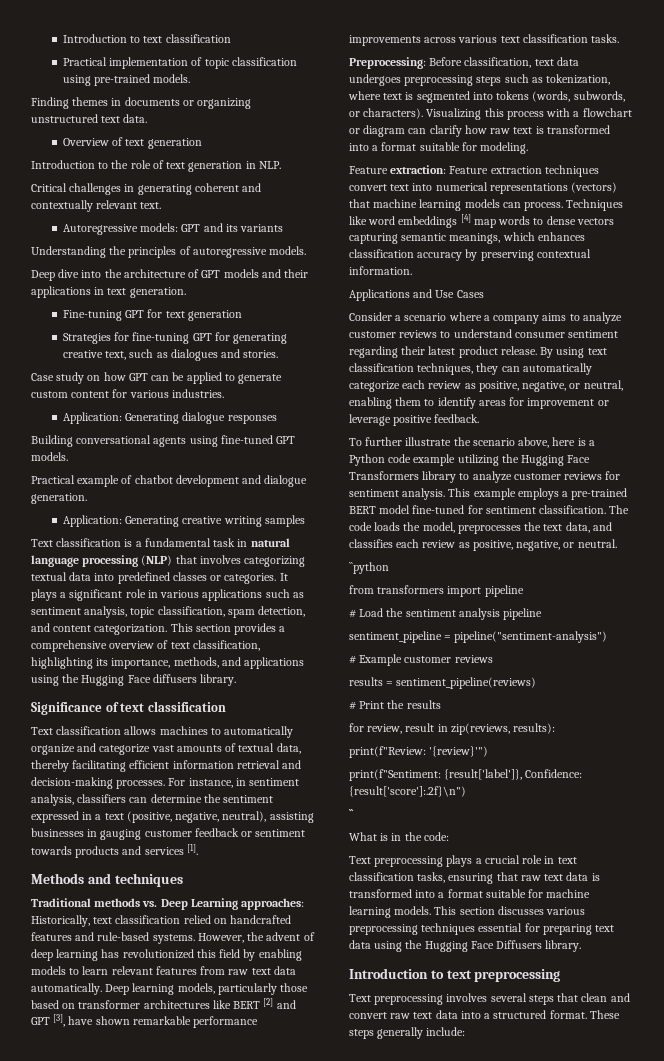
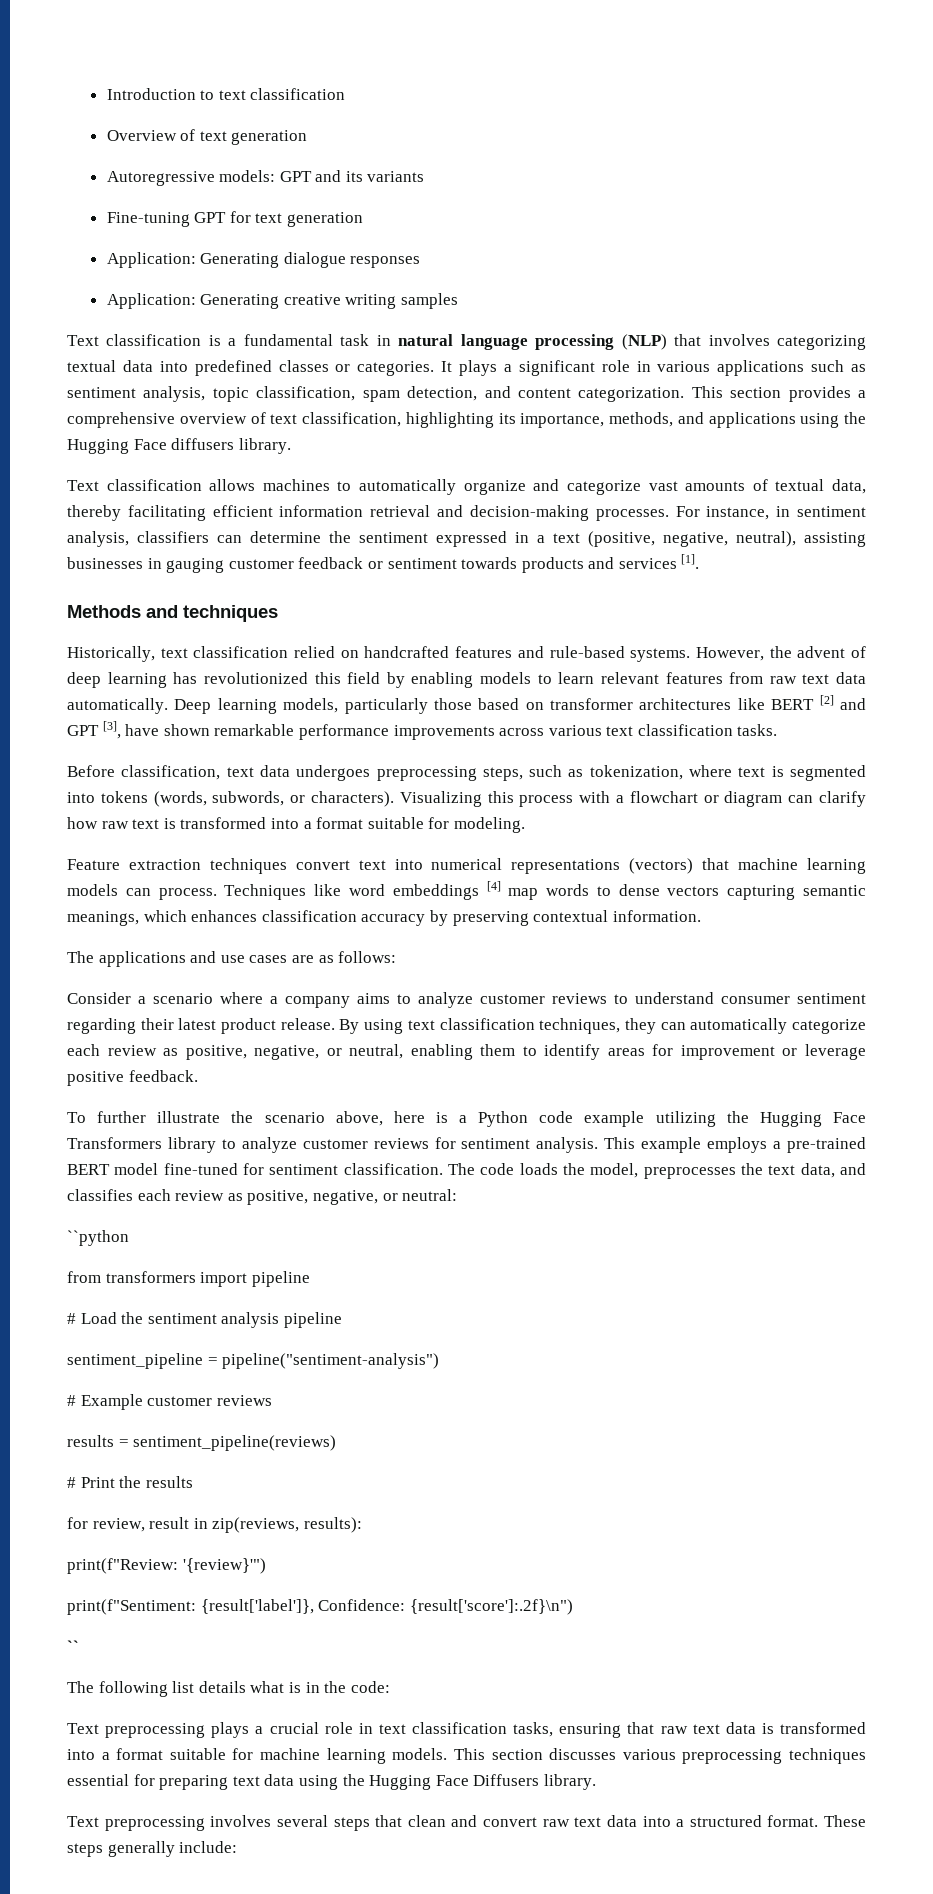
- Practical implementation of topic classification using pre-trained models.
- Finding themes in documents or organizing unstructured text data.
  Overview of text generation
- Introduction to the role of text generation in NLP.
- Critical challenges in generating coherent and contextually relevant text.
- Understanding the principles of autoregressive models.
- Deep dive into the architecture of GPT models and their applications in text generation.
- Strategies for fine-tuning GPT for generating creative text, such as dialogues and stories.
- Case study on how GPT can be applied to generate custom content for various industries.
  Application: Generating dialogue responses
- Building conversational agents using fine-tuned GPT models.
- Practical example of chatbot development and dialogue generation.
- Significance of text classification
- Traditional methods vs. Deep Learning approaches: Historically, text classification relied on handcrafted features and rule-based systems.
+ Historically, text classification relied on handcrafted features and rule-based systems.
- Preprocessing: Before classification, text data undergoes preprocessing steps such as tokenization, where text is segmented into tokens (words, subwords, or characters).
+ Before classification, text data undergoes preprocessing steps, such as tokenization, where text is segmented into tokens (words, subwords, or characters).
- Feature extraction: Feature extraction techniques convert text into numerical representations (vectors) that machine learning models can process.
+ Feature extraction techniques convert text into numerical representations (vectors) that machine learning models can process.
- Applications and Use Cases
+ The applications and use cases are as follows:
- The code loads the model, preprocesses the text data, and classifies each review as positive, negative, or neutral.
+ The code loads the model, preprocesses the text data, and classifies each review as positive, negative, or neutral:
- What is in the code:
+ The following list details what is in the code:
- Introduction to text preprocessing

